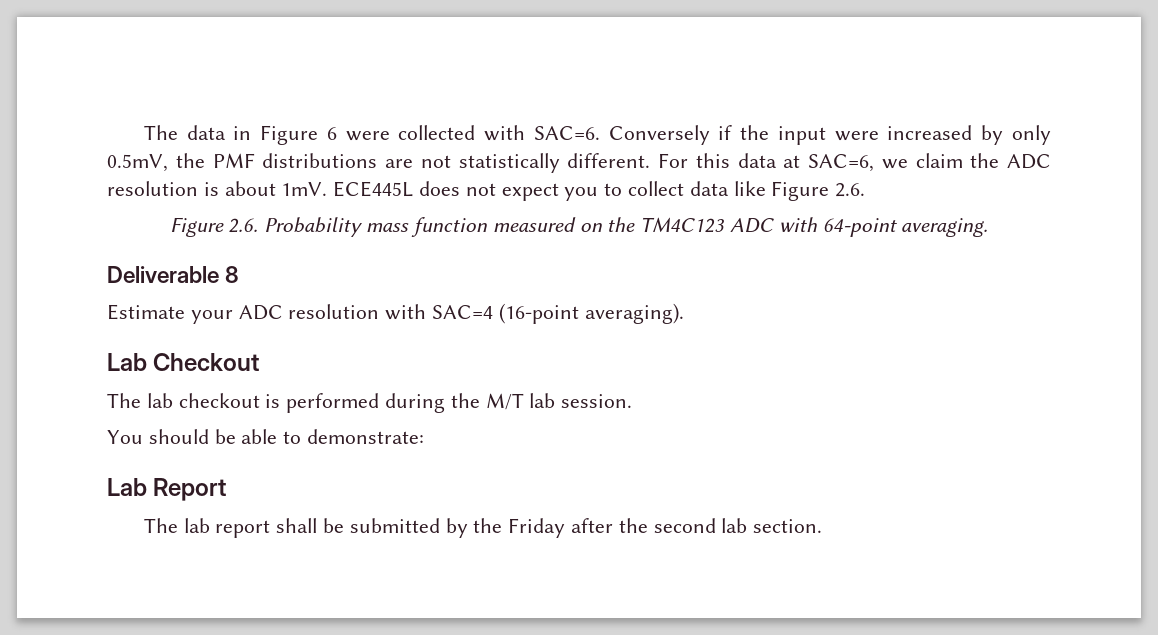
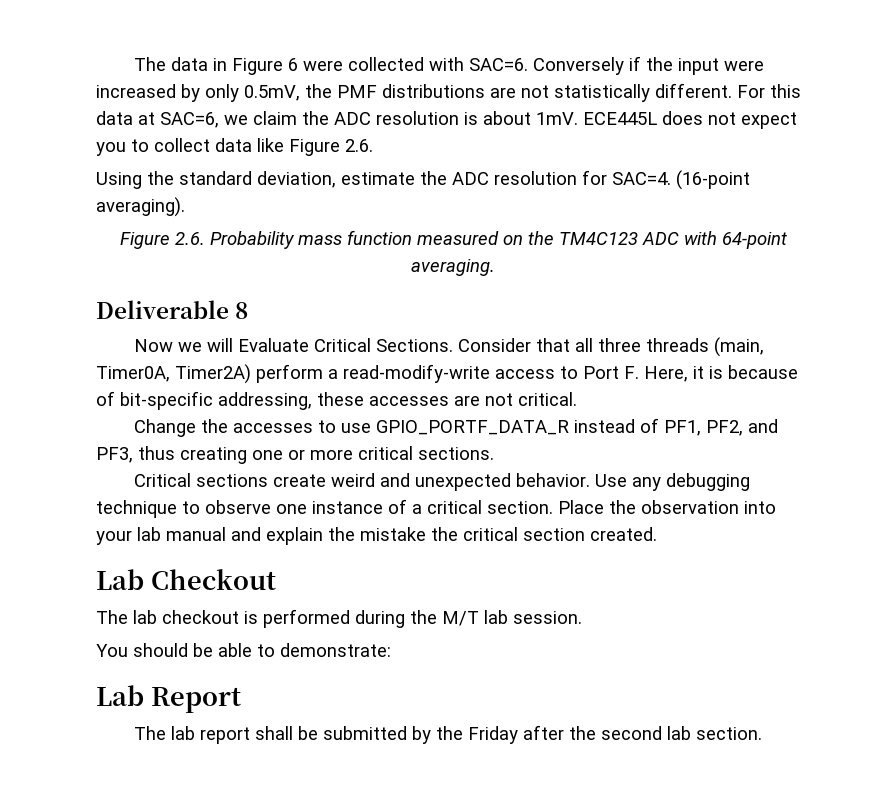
+ Using the standard deviation, estimate the ADC resolution for SAC=4. (16-point averaging).
- Estimate your ADC resolution with SAC=4 (16-point averaging).
+ Now we will Evaluate Critical Sections. Consider that all three threads (main, Timer0A, Timer2A) perform a read-modify-write access to Port F. Here, it is because of bit-specific addressing, these accesses are not critical.
+ Change the accesses to use GPIO_PORTF_DATA_R instead of PF1, PF2, and PF3, thus creating one or more critical sections.
+ Critical sections create weird and unexpected behavior. Use any debugging technique to observe one instance of a critical section. Place the observation into your lab manual and explain the mistake the critical section created.

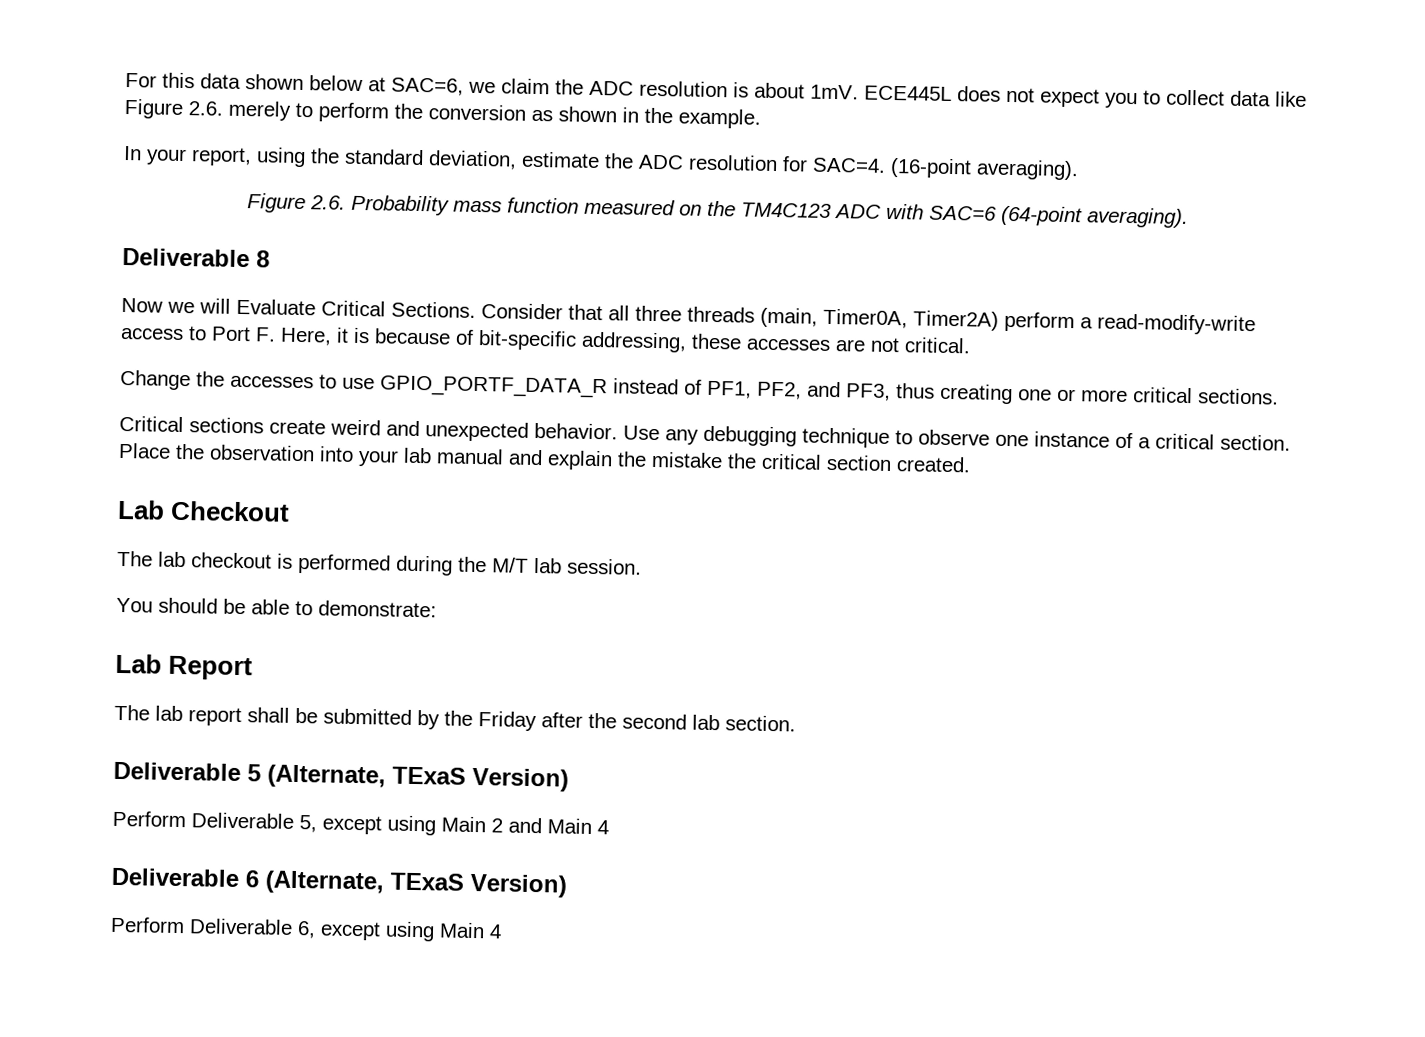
- The data in Figure 6 were collected with SAC=6. Conversely if the input were increased by only 0.5mV, the PMF distributions are not statistically different. For this data at SAC=6, we claim the ADC resolution is about 1mV.
+ For this data shown below at SAC=6, we claim the ADC resolution is about 1mV.
- ECE445L does not expect you to collect data like Figure 2.6.
- Using the standard deviation, estimate the ADC resolution for SAC=4.
+ ECE445L does not expect you to collect data like Figure 2.6. merely to perform the conversion as shown in the example.
+ In your report, using the standard deviation, estimate the ADC resolution for SAC=4.
- Figure 2.6. Probability mass function measured on the TM4C123 ADC with 64-point averaging.
+ Figure 2.6. Probability mass function measured on the TM4C123 ADC with SAC=6 (64-point averaging).
+ Deliverable 5 (Alternate, TExaS Version)
+ Perform Deliverable 5, except using Main 2 and Main 4
+ Deliverable 6 (Alternate, TExaS Version)
+ Perform Deliverable 6, except using Main 4

